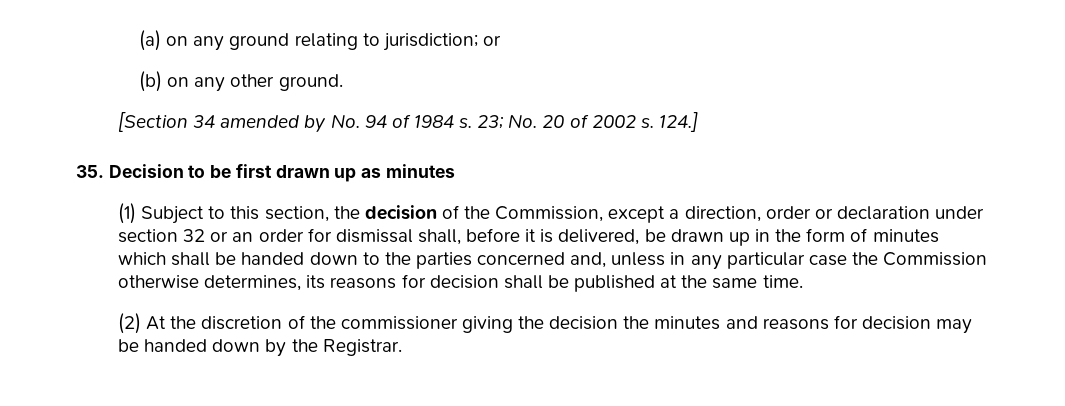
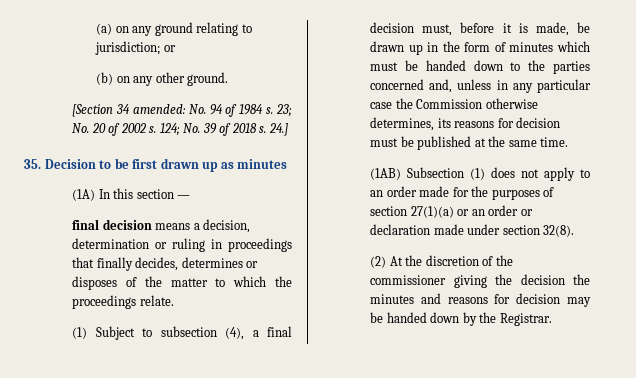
- [Section 34 amended by No. 94 of 1984 s.
+ [Section 34 amended: No. 94 of 1984 s.
- 124.]
+ 124; No. 39 of 2018 s. 24.]
- (1) Subject to this section, the decision of the Commission, except a direction, order or declaration under section 32 or an order for dismissal shall, before it is delivered, be drawn up in the form of minutes which shall be handed down to the parties concerned and, unless in any particular case the Commission otherwise determines, its reasons for decision shall be published at the same time.
+ (1A) In this section —
+ final decision means a decision, determination or ruling in proceedings that finally decides, determines or disposes of the matter to which the proceedings relate.
+ (1) Subject to subsection (4), a final decision must, before it is made, be drawn up in the form of minutes which must be handed down to the parties concerned and, unless in any particular case the Commission otherwise determines, its reasons for decision must be published at the same time.
+ (1AB) Subsection (1) does not apply to an order made for the purposes of section 27(1)(a) or an order or declaration made under section 32(8).

